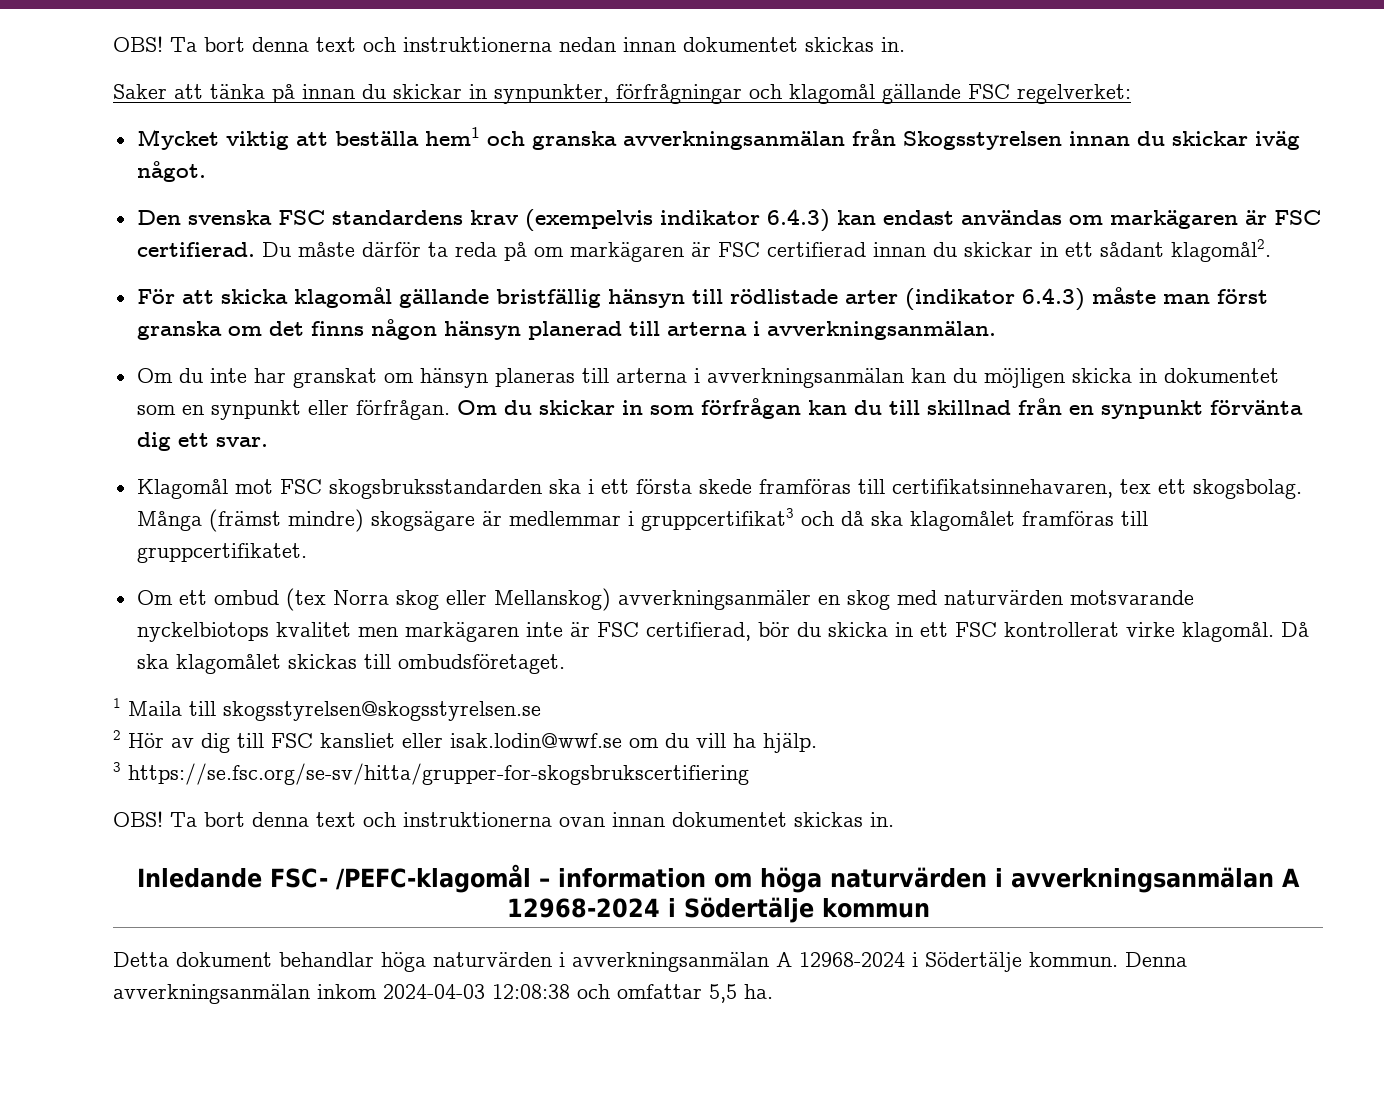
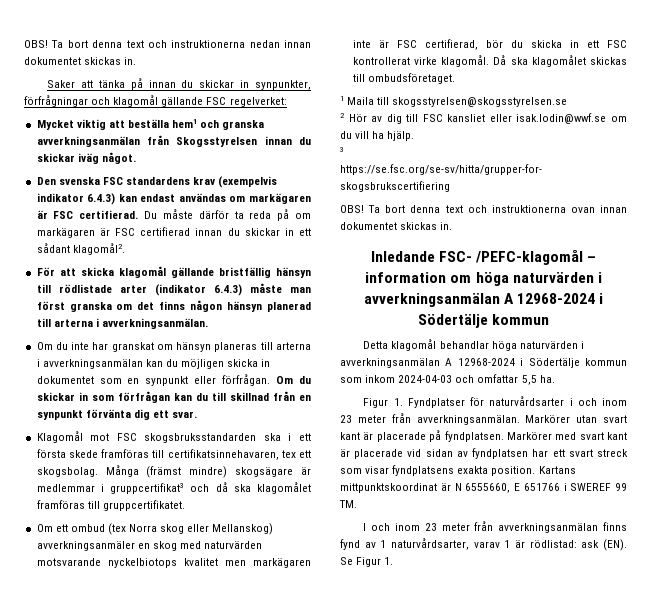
- Detta dokument behandlar höga naturvärden i avverkningsanmälan A 12968-2024 i Södertälje kommun. Denna avverkningsanmälan inkom 2024-04-03 12:08:38 och omfattar 5,5 ha.
+ Detta klagomål behandlar höga naturvärden i avverkningsanmälan A 12968-2024 i Södertälje kommun som inkom 2024-04-03 och omfattar 5,5 ha.
+ Figur 1. Fyndplatser för naturvårdsarter i och inom 23 meter från avverkningsanmälan. Markörer utan svart kant är placerade på fyndplatsen. Markörer med svart kant är placerade vid sidan av fyndplatsen har ett svart streck som visar fyndplatsens exakta position. Kartans mittpunktskoordinat är N 6555660, E 651766 i SWEREF 99 TM.
+ I och inom 23 meter från avverkningsanmälan finns fynd av 1 naturvårdsarter, varav 1 är rödlistad: ask (EN). Se Figur 1.

